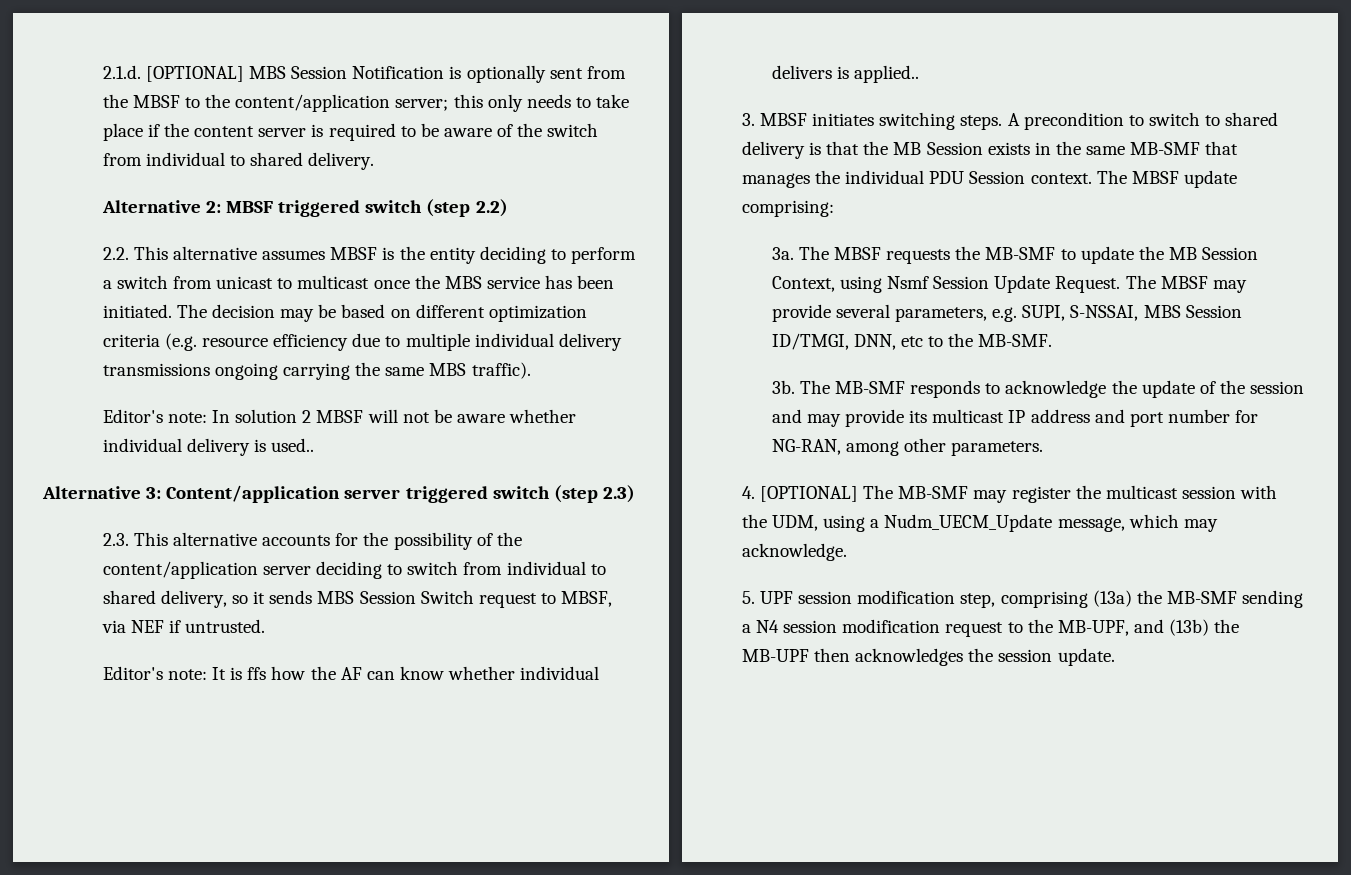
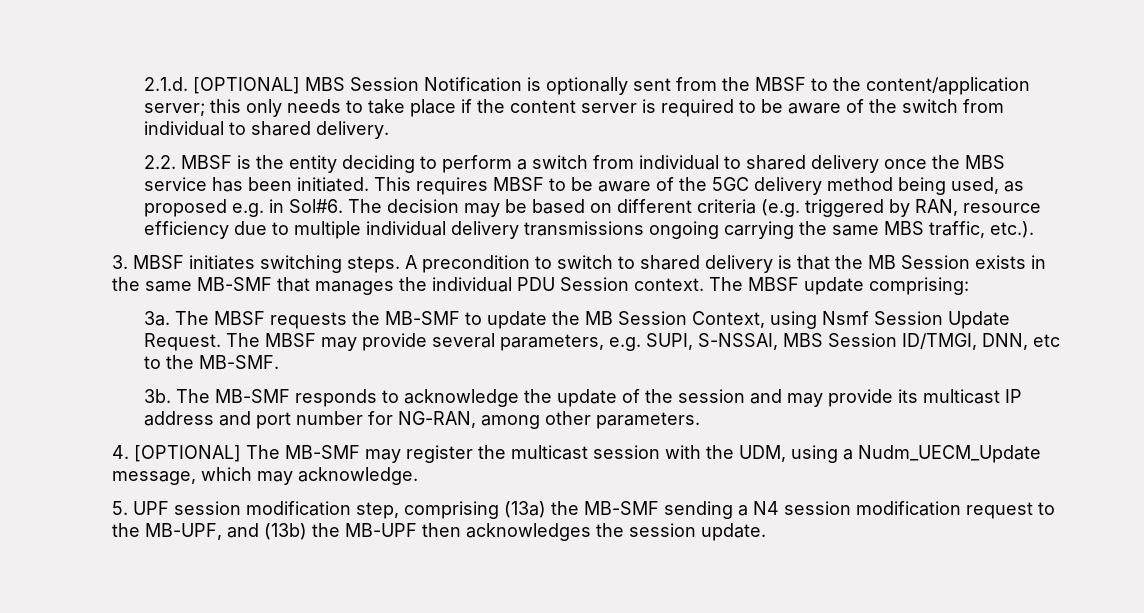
- Alternative 2: MBSF triggered switch (step 2.2)
- 2.2. This alternative assumes MBSF is the entity deciding to perform a switch from unicast to multicast once the MBS service has been initiated.
+ 2.2. MBSF is the entity deciding to perform a switch from individual to shared delivery once the MBS service has been initiated.
+ This requires MBSF to be aware of the 5GC delivery method being used, as proposed e.g. in Sol#6.
- The decision may be based on different optimization criteria (e.g. resource efficiency due to multiple individual delivery transmissions ongoing carrying the same MBS traffic).
- Editor's note: In solution 2 MBSF will not be aware whether individual delivery is used..
- Alternative 3: Content/application server triggered switch (step 2.3)
- 2.3. This alternative accounts for the possibility of the content/application server deciding to switch from individual to shared delivery, so it sends MBS Session Switch request to MBSF, via NEF if untrusted.
- Editor's note: It is ffs how the AF can know whether individual delivers is applied..
+ The decision may be based on different criteria (e.g. triggered by RAN, resource efficiency due to multiple individual delivery transmissions ongoing carrying the same MBS traffic, etc.).

